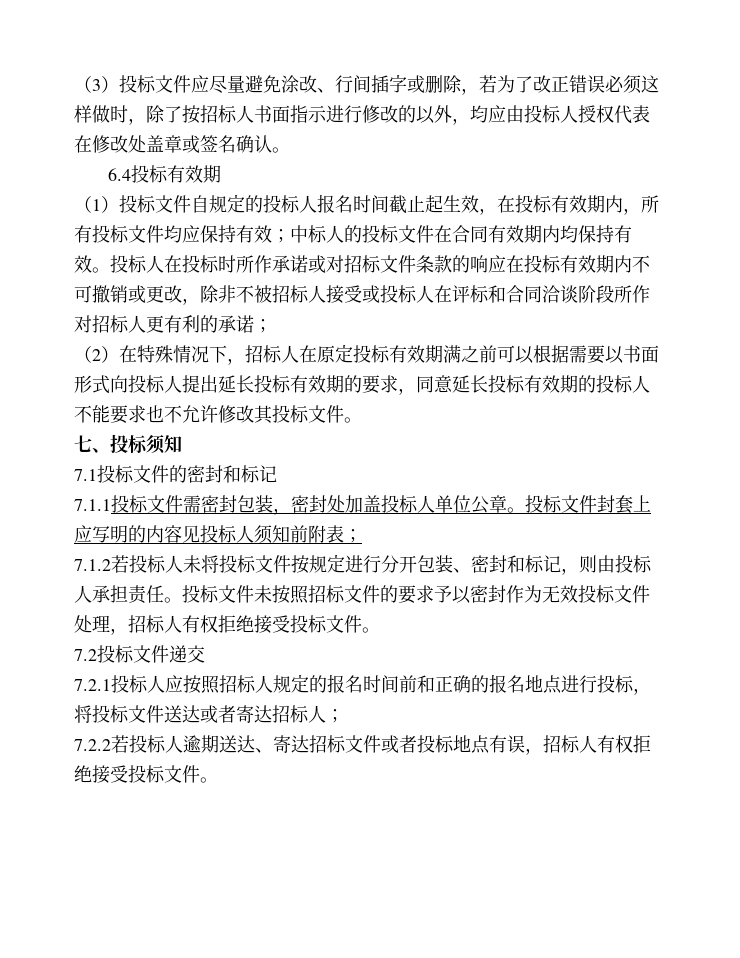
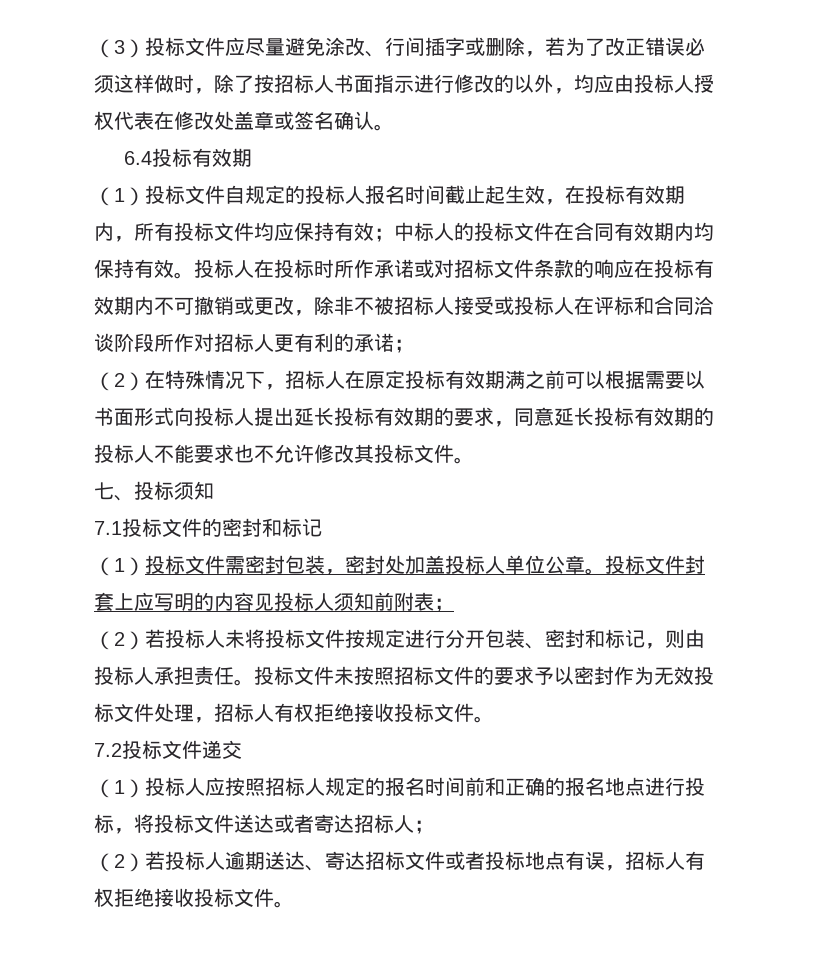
- 7.1.1投标文件需密封包装，密封处加盖投标人单位公章。
+ （1）投标文件需密封包装，密封处加盖投标人单位公章。
- 7.1.2若投标人未将投标文件按规定进行分开包装、密封和标记，则由投标人承担责任。
+ （2）若投标人未将投标文件按规定进行分开包装、密封和标记，则由投标人承担责任。
- 投标文件未按照招标文件的要求予以密封作为无效投标文件处理，招标人有权拒绝接受投标文件。
+ 投标文件未按照招标文件的要求予以密封作为无效投标文件处理，招标人有权拒绝接收投标文件。
- 7.2.1投标人应按照招标人规定的报名时间前和正确的报名地点进行投标，将投标文件送达或者寄达招标人；
+ （1）投标人应按照招标人规定的报名时间前和正确的报名地点进行投标，将投标文件送达或者寄达招标人；
- 7.2.2若投标人逾期送达、寄达招标文件或者投标地点有误，招标人有权拒绝接受投标文件。
+ （2）若投标人逾期送达、寄达招标文件或者投标地点有误，招标人有权拒绝接收投标文件。

